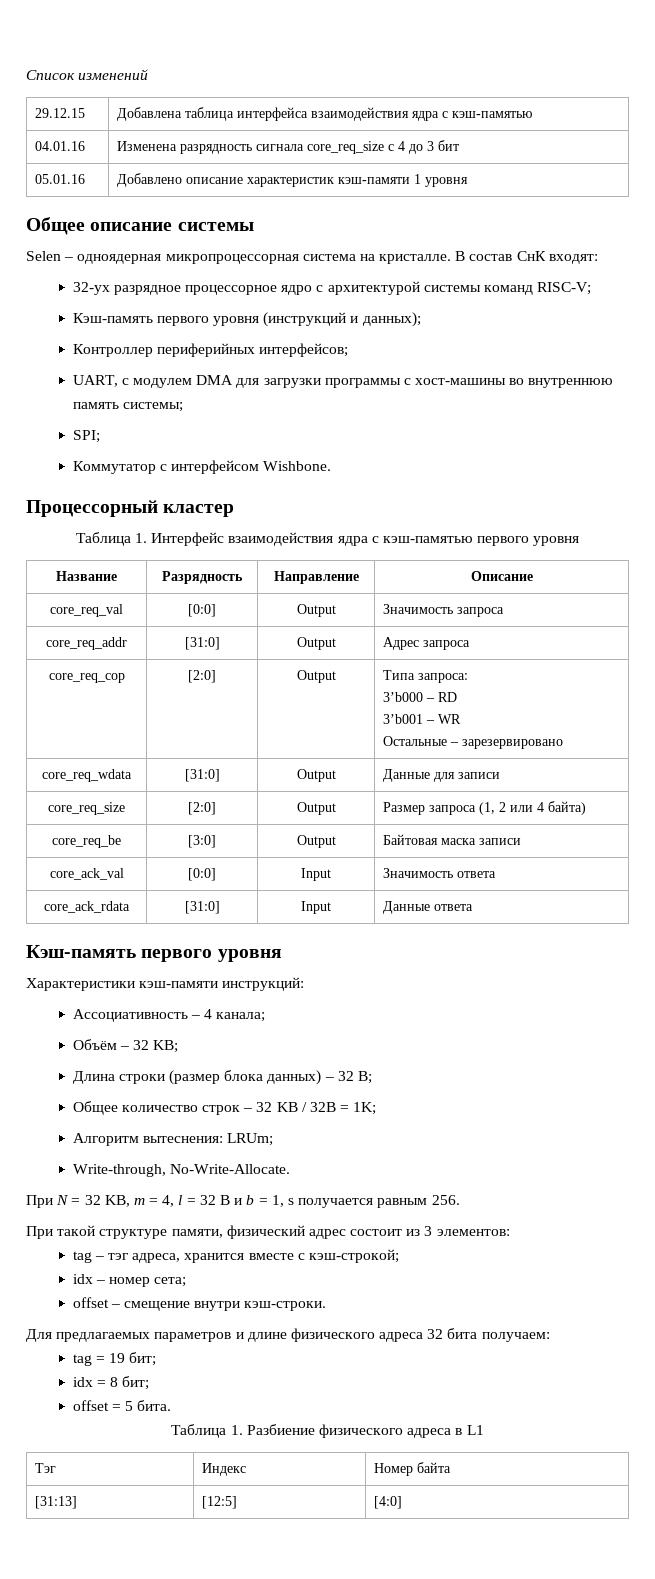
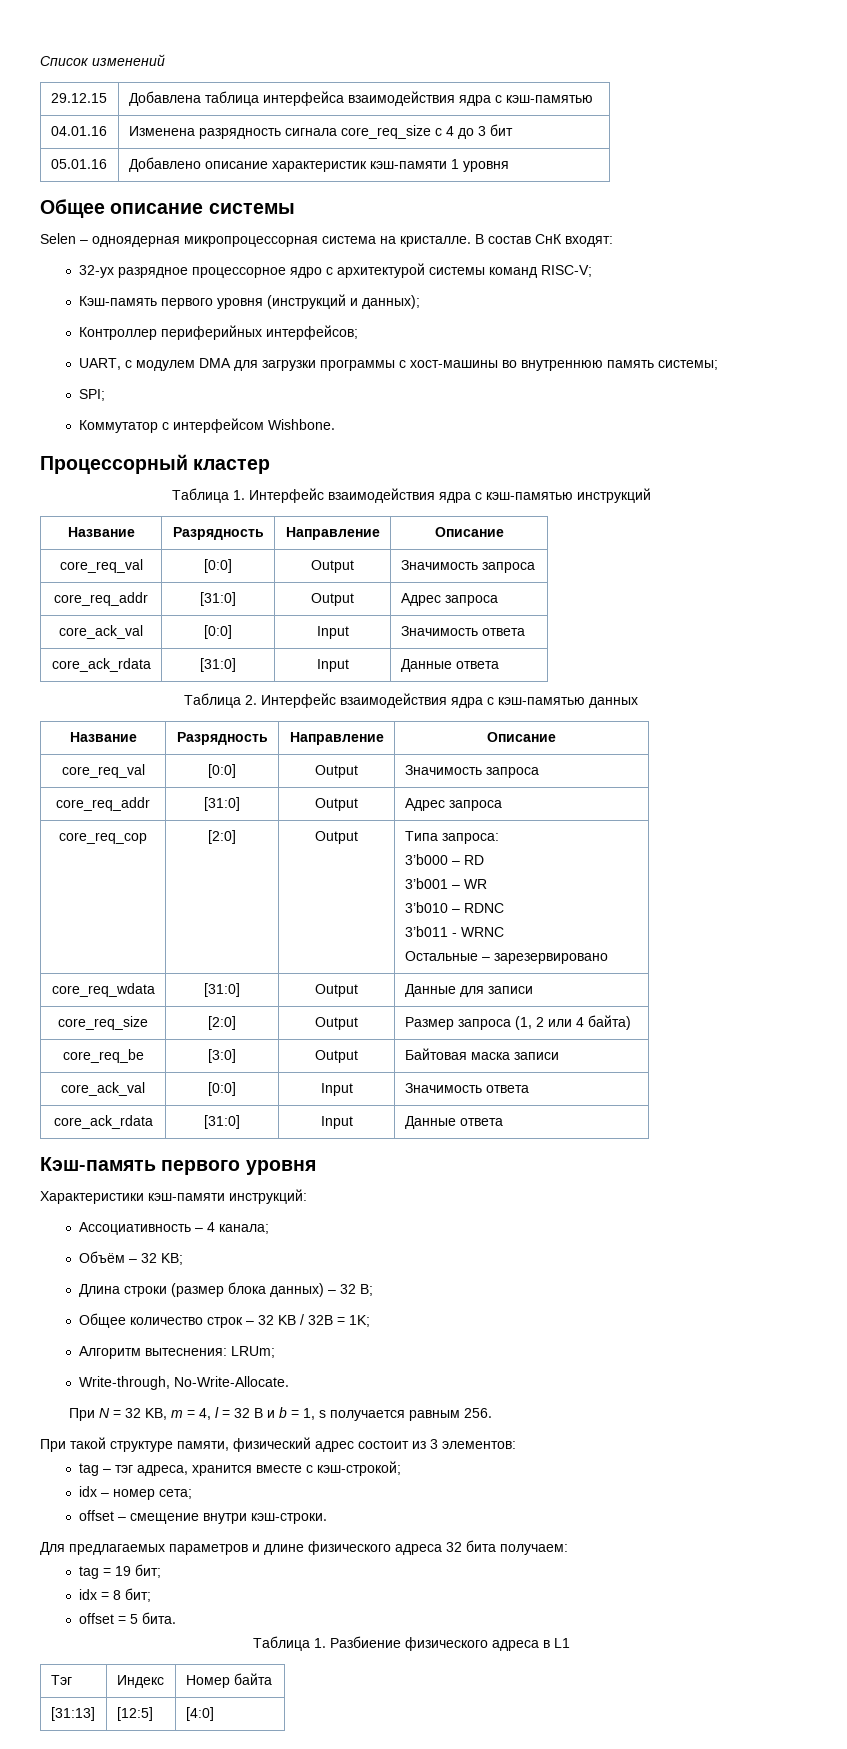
- Таблица 1. Интерфейс взаимодействия ядра с кэш-памятью первого уровня
+ Таблица 1. Интерфейс взаимодействия ядра с кэш-памятью инструкций
+ Название | Разрядность | Направление | Описание
+ core_req_val | [0:0] | Output | Значимость запроса
+ core_req_addr | [31:0] | Output | Адрес запроса
+ core_ack_val | [0:0] | Input | Значимость ответа
+ core_ack_rdata | [31:0] | Input | Данные ответа
+ Таблица 2. Интерфейс взаимодействия ядра с кэш-памятью данных
  core_req_cop | [2:0] | Output | Типа запроса:
  3’b000 – RD
  3’b001 – WR
+ 3’b010 – RDNC
+ 3’b011 - WRNC

